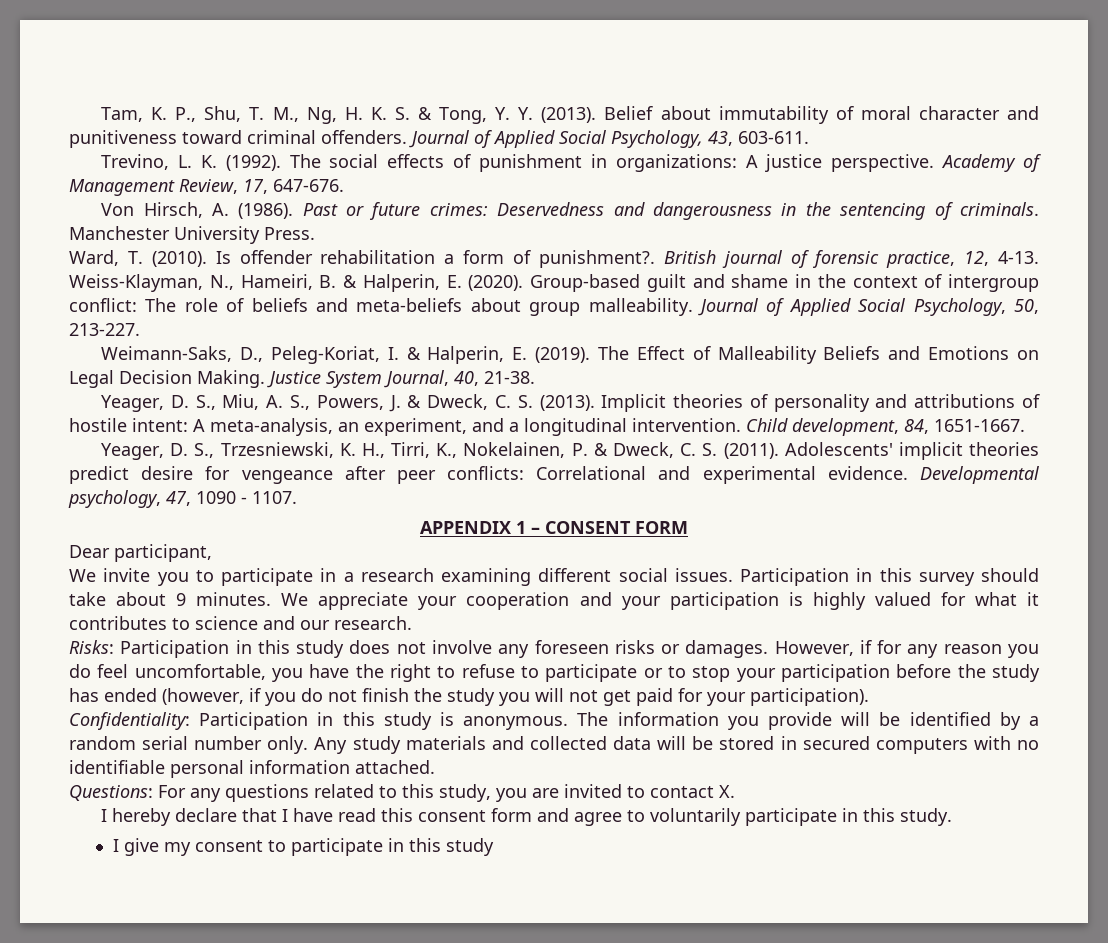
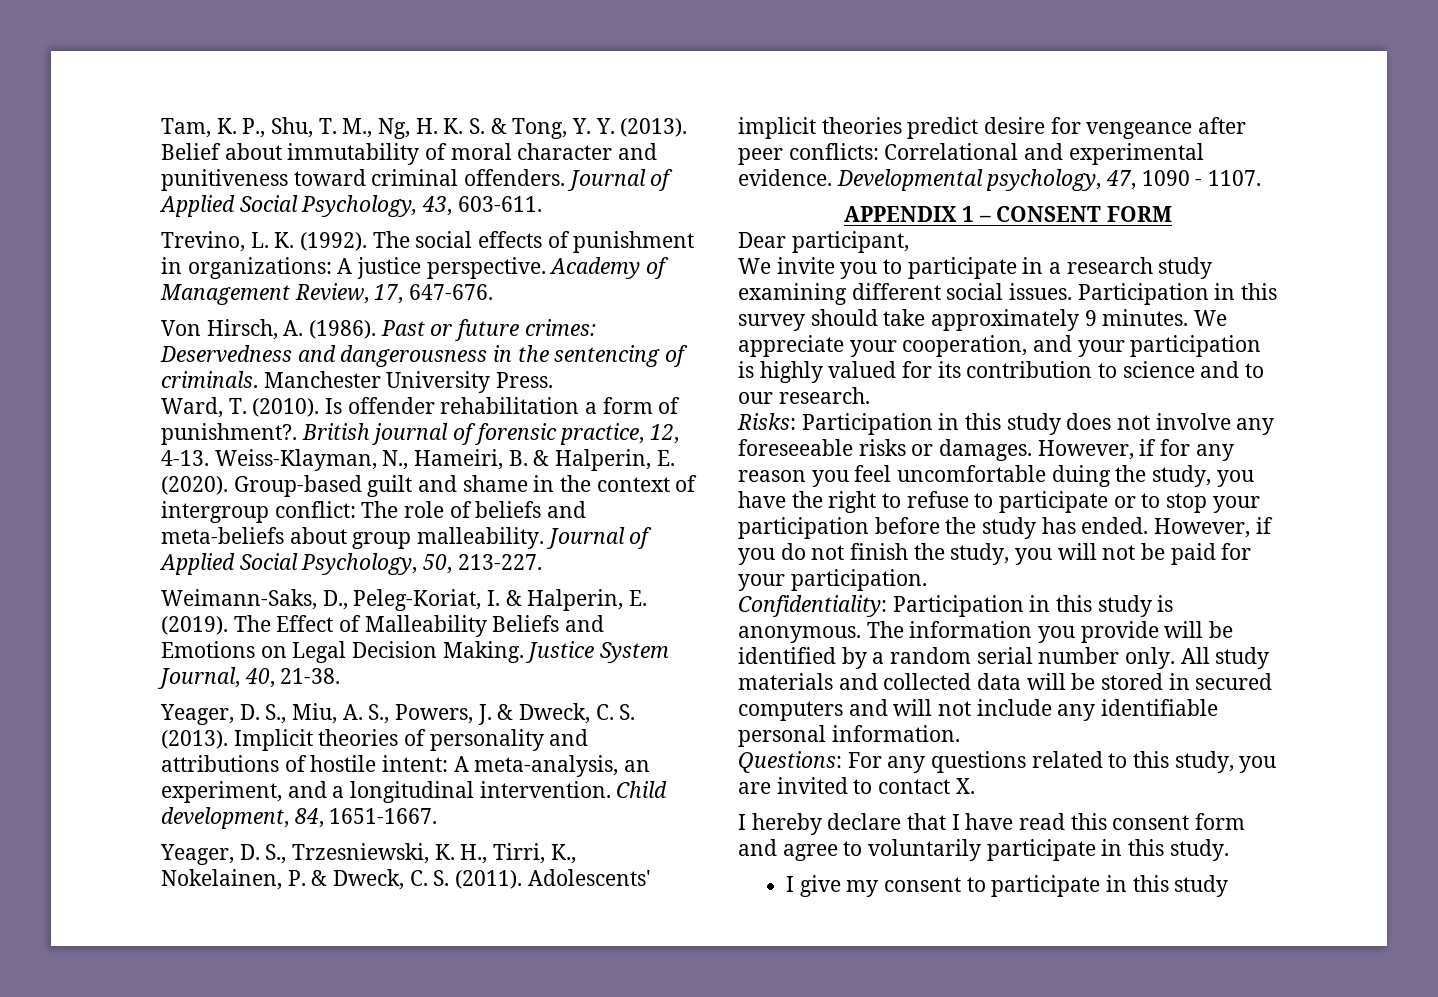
- We invite you to participate in a research examining different social issues.
+ We invite you to participate in a research study examining different social issues.
- Participation in this survey should take about 9 minutes.
+ Participation in this survey should take approximately 9 minutes.
- We appreciate your cooperation and your participation is highly valued for what it contributes to science and our research.
+ We appreciate your cooperation, and your participation is highly valued for its contribution to science and to our research.
- Risks: Participation in this study does not involve any foreseen risks or damages.
+ Risks: Participation in this study does not involve any foreseeable risks or damages.
- However, if for any reason you do feel uncomfortable, you have the right to refuse to participate or to stop your participation before the study has ended (however, if you do not finish the study you will not get paid for your participation).
+ However, if for any reason you feel uncomfortable duing the study, you have the right to refuse to participate or to stop your participation before the study has ended. However, if you do not finish the study, you will not be paid for your participation.
- Any study materials and collected data will be stored in secured computers with no identifiable personal information attached.
+ All study materials and collected data will be stored in secured computers and will not include any identifiable personal information.

